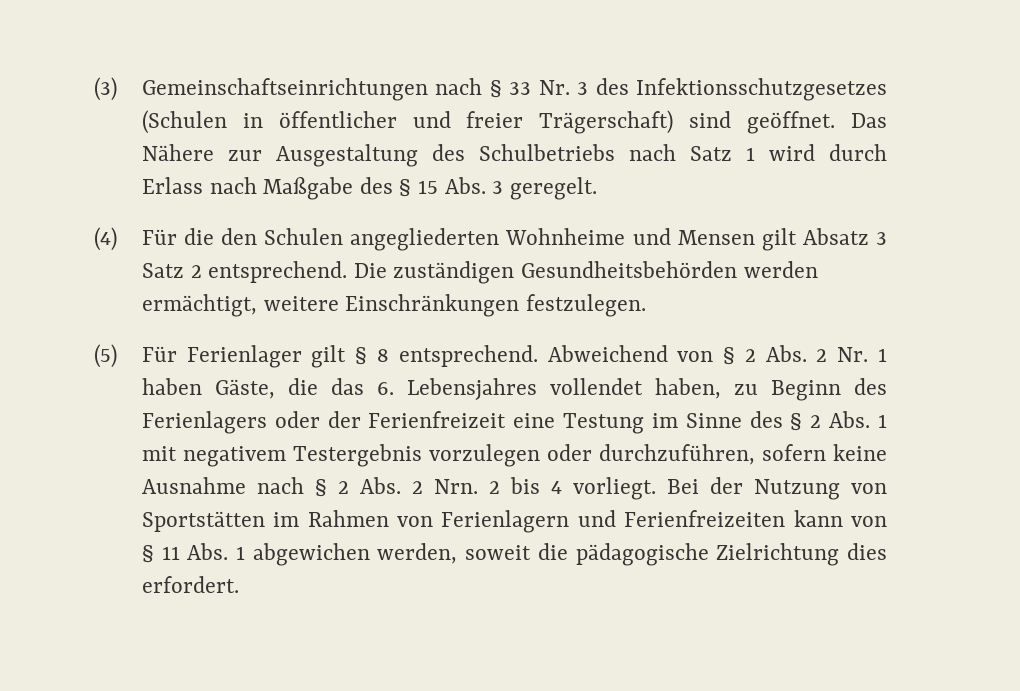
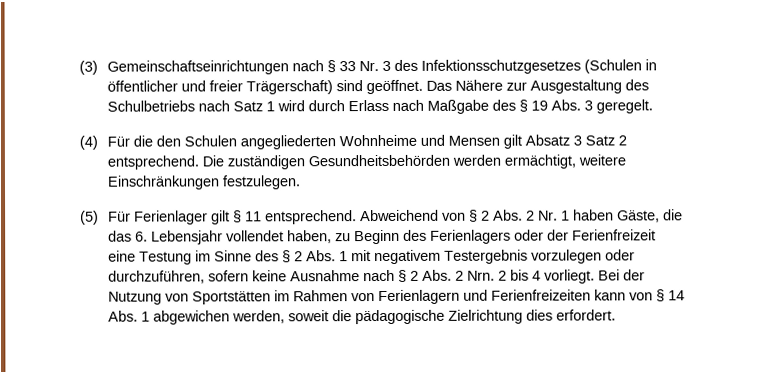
- Das Nähere zur Ausgestaltung des Schulbetriebs nach Satz 1 wird durch Erlass nach Maßgabe des § 15 Abs. 3 geregelt.
+ Das Nähere zur Ausgestaltung des Schulbetriebs nach Satz 1 wird durch Erlass nach Maßgabe des § 19 Abs. 3 geregelt.
- (5) Für Ferienlager gilt § 8 entsprechend.
+ (5) Für Ferienlager gilt § 11 entsprechend.
- Abweichend von § 2 Abs. 2 Nr. 1 haben Gäste, die das 6. Lebensjahres vollendet haben, zu Beginn des Ferienlagers oder der Ferienfreizeit eine Testung im Sinne des § 2 Abs. 1 mit negativem Testergebnis vorzulegen oder durchzuführen, sofern keine Ausnahme nach § 2 Abs. 2 Nrn. 2 bis 4 vorliegt.
+ Abweichend von § 2 Abs. 2 Nr. 1 haben Gäste, die das 6. Lebensjahr vollendet haben, zu Beginn des Ferienlagers oder der Ferienfreizeit eine Testung im Sinne des § 2 Abs. 1 mit negativem Testergebnis vorzulegen oder durchzuführen, sofern keine Ausnahme nach § 2 Abs. 2 Nrn. 2 bis 4 vorliegt.
- Bei der Nutzung von Sportstätten im Rahmen von Ferienlagern und Ferienfreizeiten kann von § 11 Abs. 1 abgewichen werden, soweit die pädagogische Zielrichtung dies erfordert.
+ Bei der Nutzung von Sportstätten im Rahmen von Ferienlagern und Ferienfreizeiten kann von § 14 Abs. 1 abgewichen werden, soweit die pädagogische Zielrichtung dies erfordert.

